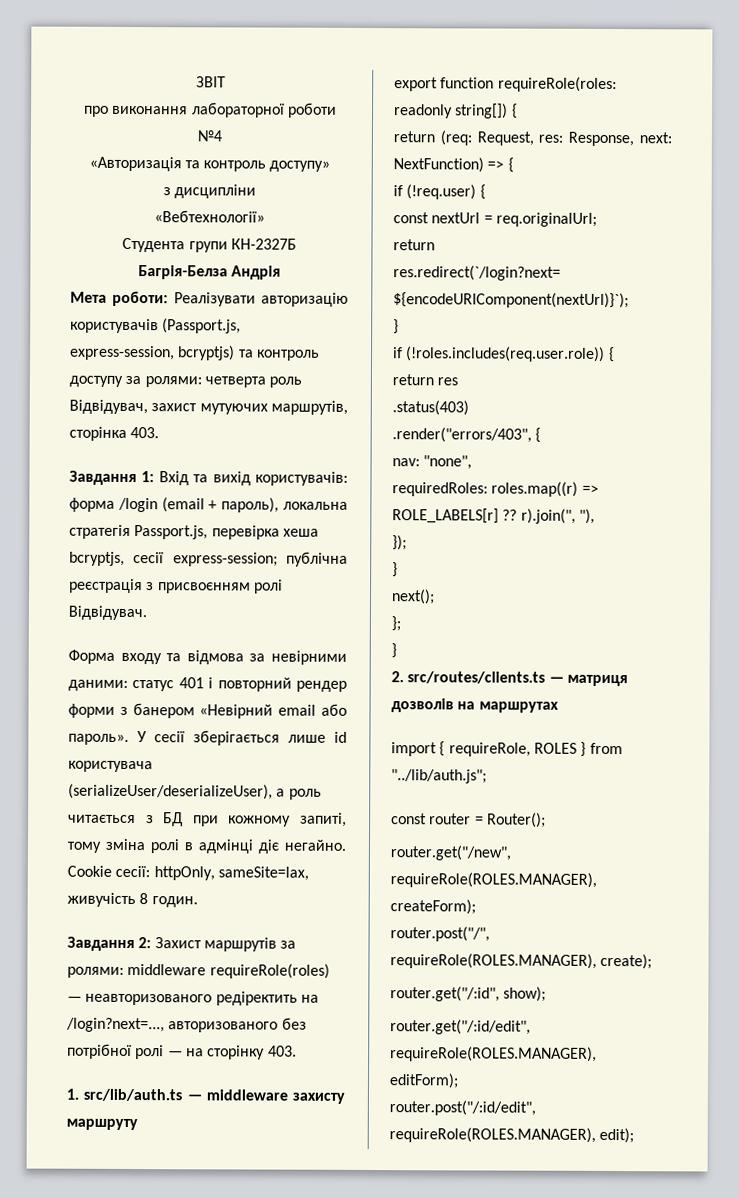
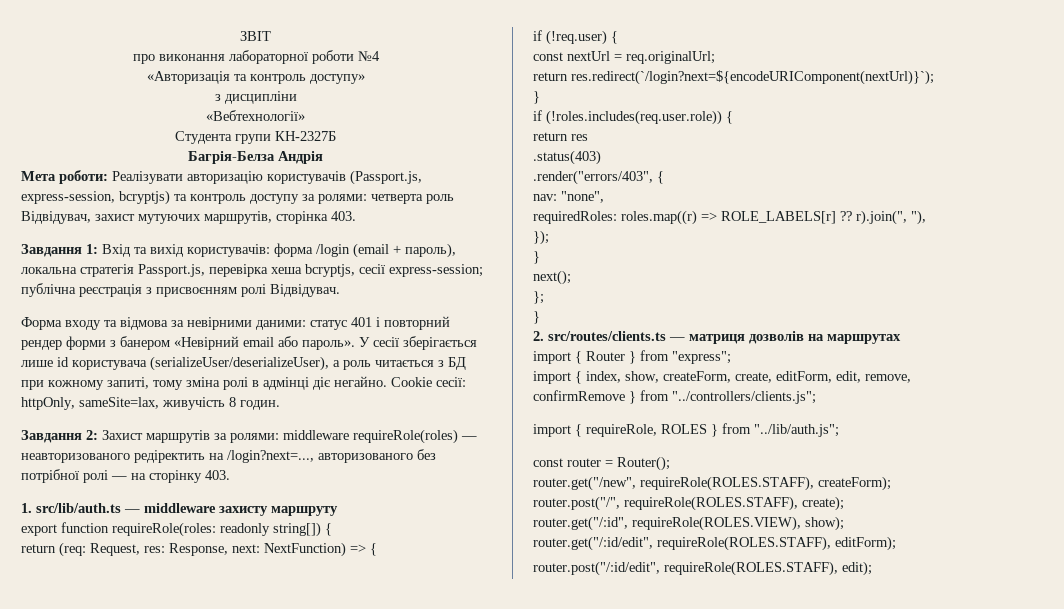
+ import { Router } from "express";
+ import { index, show, createForm, create, editForm, edit, remove, confirmRemove } from "../controllers/clients.js";
- router.get("/new", requireRole(ROLES.MANAGER), createForm);
+ router.get("/new", requireRole(ROLES.STAFF), createForm);
- router.post("/", requireRole(ROLES.MANAGER), create);
+ router.post("/", requireRole(ROLES.STAFF), create);
- router.get("/:id", show);
+ router.get("/:id", requireRole(ROLES.VIEW), show);
- router.get("/:id/edit", requireRole(ROLES.MANAGER), editForm);
+ router.get("/:id/edit", requireRole(ROLES.STAFF), editForm);
- router.post("/:id/edit", requireRole(ROLES.MANAGER), edit);
+ router.post("/:id/edit", requireRole(ROLES.STAFF), edit);

